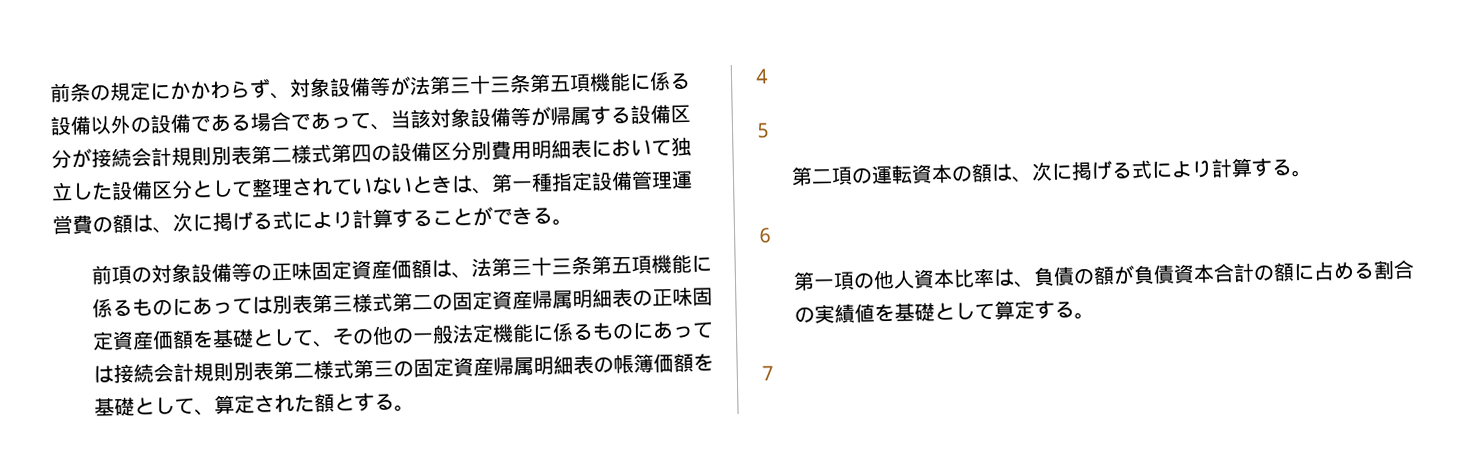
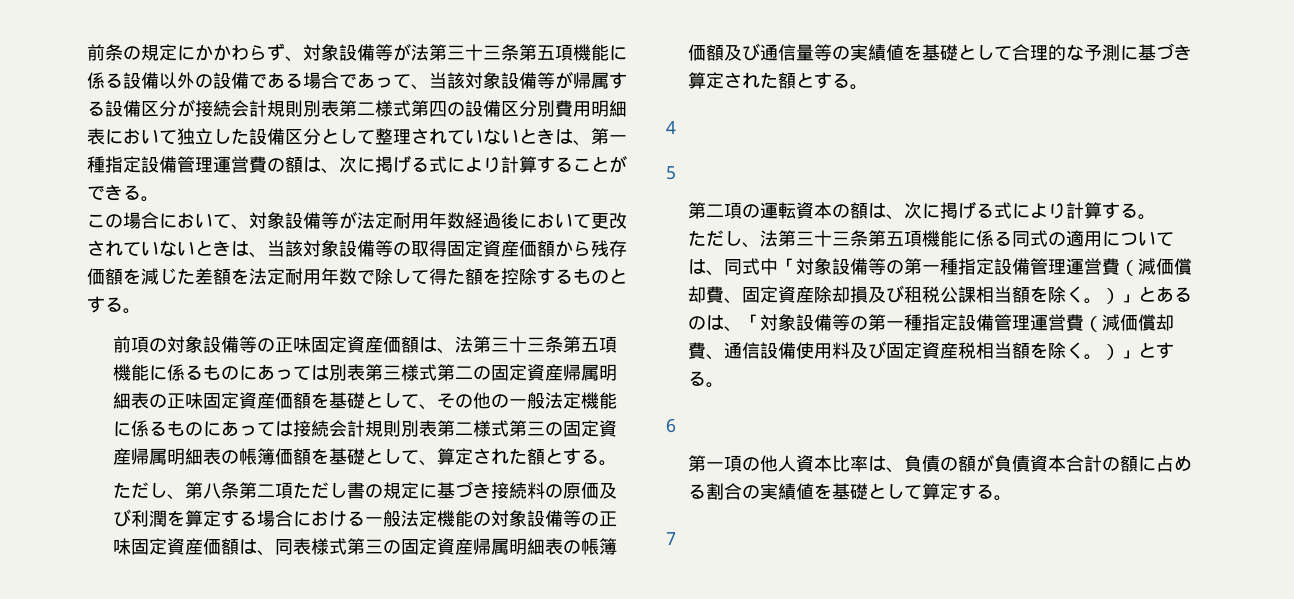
+ この場合において、対象設備等が法定耐用年数経過後において更改されていないときは、当該対象設備等の取得固定資産価額から残存価額を減じた差額を法定耐用年数で除して得た額を控除するものとする。
+ ただし、第八条第二項ただし書の規定に基づき接続料の原価及び利潤を算定する場合における一般法定機能の対象設備等の正味固定資産価額は、同表様式第三の固定資産帰属明細表の帳簿価額及び通信量等の実績値を基礎として合理的な予測に基づき算定された額とする。
+ ただし、法第三十三条第五項機能に係る同式の適用については、同式中「対象設備等の第一種指定設備管理運営費（減価償却費、固定資産除却損及び租税公課相当額を除く。）」とあるのは、「対象設備等の第一種指定設備管理運営費（減価償却費、通信設備使用料及び固定資産税相当額を除く。）」とする。

